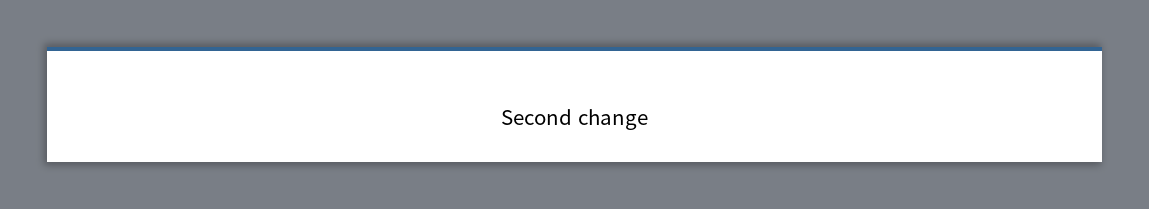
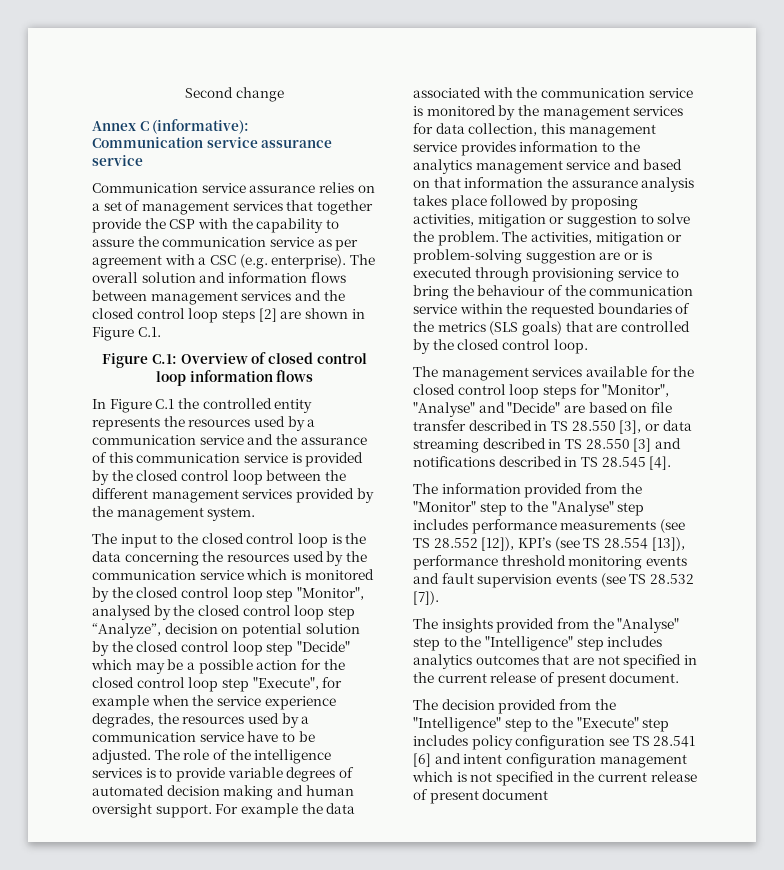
+ Annex C (informative):
+ Communication service assurance service
+ Communication service assurance relies on a set of management services that together provide the CSP with the capability to assure the communication service as per agreement with a CSC (e.g. enterprise). The overall solution and information flows between management services and the closed control loop steps [2] are shown in Figure C.1.
+ Figure C.1: Overview of closed control loop information flows
+ In Figure C.1 the controlled entity represents the resources used by a communication service and the assurance of this communication service is provided by the closed control loop between the different management services provided by the management system.
+ The input to the closed control loop is the data concerning the resources used by the communication service which is monitored by the closed control loop step "Monitor", analysed by the closed control loop step “Analyze”, decision on potential solution by the closed control loop step "Decide" which may be a possible action for the closed control loop step "Execute", for example when the service experience degrades, the resources used by a communication service have to be adjusted. The role of the intelligence services is to provide variable degrees of automated decision making and human oversight support. For example the data associated with the communication service is monitored by the management services for data collection, this management service provides information to the analytics management service and based on that information the assurance analysis takes place followed by proposing activities, mitigation or suggestion to solve the problem. The activities, mitigation or problem-solving suggestion are or is executed through provisioning service to bring the behaviour of the communication service within the requested boundaries of the metrics (SLS goals) that are controlled by the closed control loop.
+ The management services available for the closed control loop steps for "Monitor", "Analyse" and "Decide" are based on file transfer described in TS 28.550 [3], or data streaming described in TS 28.550 [3] and notifications described in TS 28.545 [4].
+ The information provided from the "Monitor" step to the "Analyse" step includes performance measurements (see TS 28.552 [12]), KPI’s (see TS 28.554 [13]), performance threshold monitoring events and fault supervision events (see TS 28.532 [7]).
+ The insights provided from the "Analyse" step to the "Intelligence" step includes analytics outcomes that are not specified in the current release of present document.
+ The decision provided from the "Intelligence" step to the "Execute" step includes policy configuration see TS 28.541 [6] and intent configuration management which is not specified in the current release of present document

